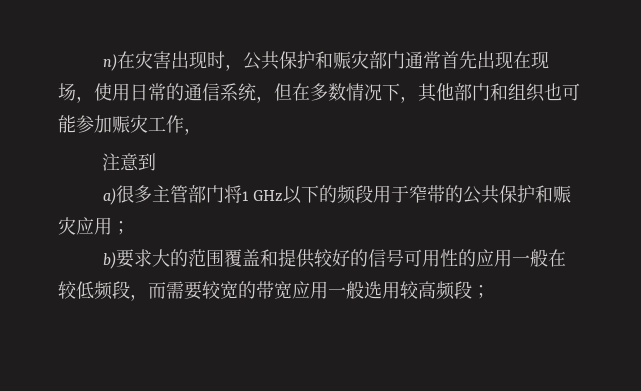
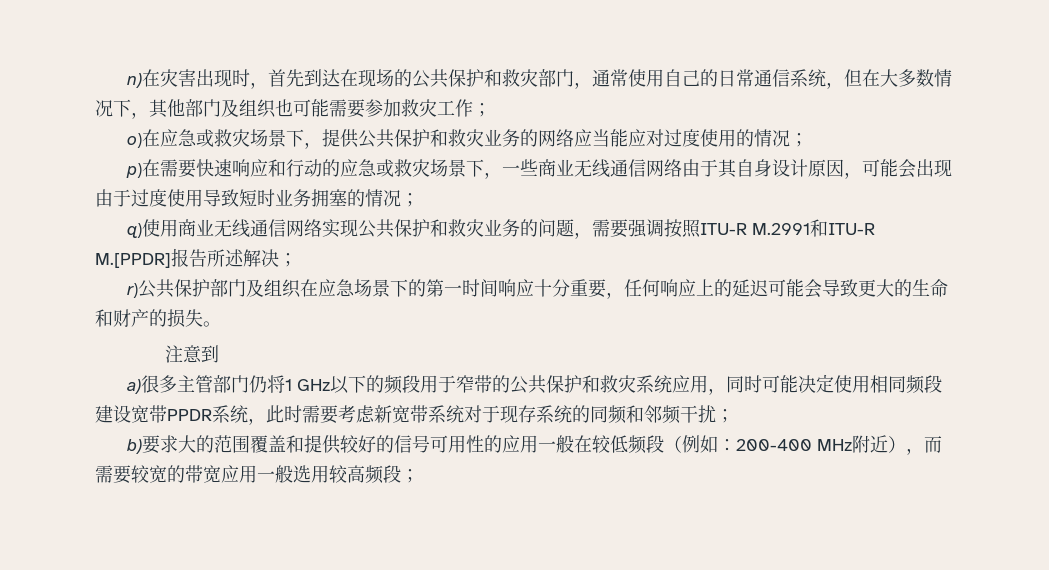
- n)在灾害出现时，公共保护和赈灾部门通常首先出现在现场，使用日常的通信系统，但在多数情况下，其他部门和组织也可能参加赈灾工作，
+ n)在灾害出现时，首先到达在现场的公共保护和救灾部门，通常使用自己的日常通信系统，但在大多数情况下，其他部门及组织也可能需要参加救灾工作；
+ o)在应急或救灾场景下，提供公共保护和救灾业务的网络应当能应对过度使用的情况；
+ p)在需要快速响应和行动的应急或救灾场景下，一些商业无线通信网络由于其自身设计原因，可能会出现由于过度使用导致短时业务拥塞的情况；
+ q)使用商业无线通信网络实现公共保护和救灾业务的问题，需要强调按照ITU-R M.2991和ITU-R M.[PPDR]报告所述解决；
+ r)公共保护部门及组织在应急场景下的第一时间响应十分重要，任何响应上的延迟可能会导致更大的生命和财产的损失。
- a)很多主管部门将1 GHz以下的频段用于窄带的公共保护和赈灾应用；
+ a)很多主管部门仍将1 GHz以下的频段用于窄带的公共保护和救灾系统应用，同时可能决定使用相同频段建设宽带PPDR系统，此时需要考虑新宽带系统对于现存系统的同频和邻频干扰；
- b)要求大的范围覆盖和提供较好的信号可用性的应用一般在较低频段，而需要较宽的带宽应用一般选用较高频段；
+ b)要求大的范围覆盖和提供较好的信号可用性的应用一般在较低频段（例如：200-400 MHz附近），而需要较宽的带宽应用一般选用较高频段；

